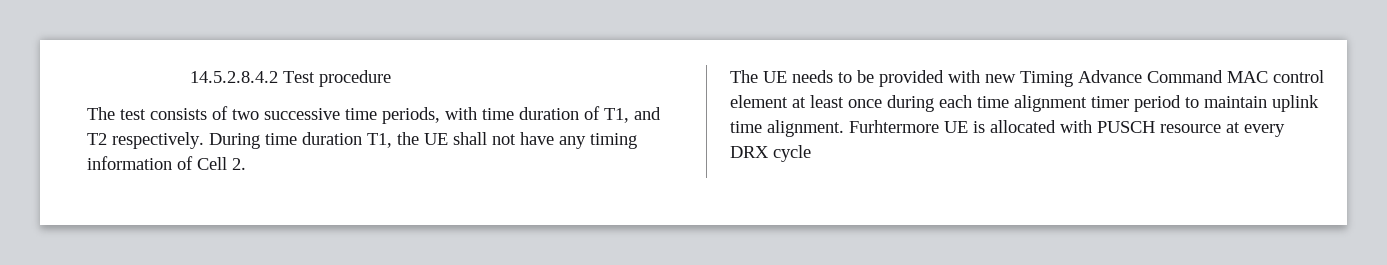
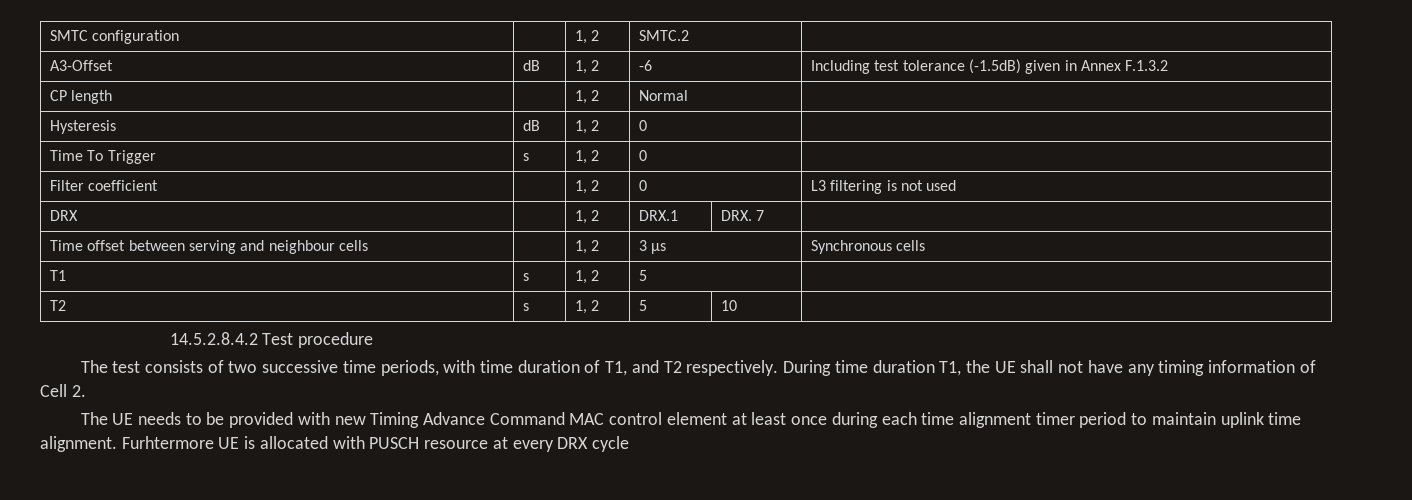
+ SMTC configuration | | 1, 2 | SMTC.2 |
+ A3-Offset | dB | 1, 2 | -6 | Including test tolerance (-1.5dB) given in Annex F.1.3.2
+ CP length | | 1, 2 | Normal |
+ Hysteresis | dB | 1, 2 | 0 |
+ Time To Trigger | s | 1, 2 | 0 |
+ Filter coefficient | | 1, 2 | 0 | L3 filtering is not used
+ DRX | | 1, 2 | DRX.1 | DRX. 7 |
+ Time offset between serving and neighbour cells | | 1, 2 | 3 μs | Synchronous cells
+ T1 | s | 1, 2 | 5 |
+ T2 | s | 1, 2 | 5 | 10 |

